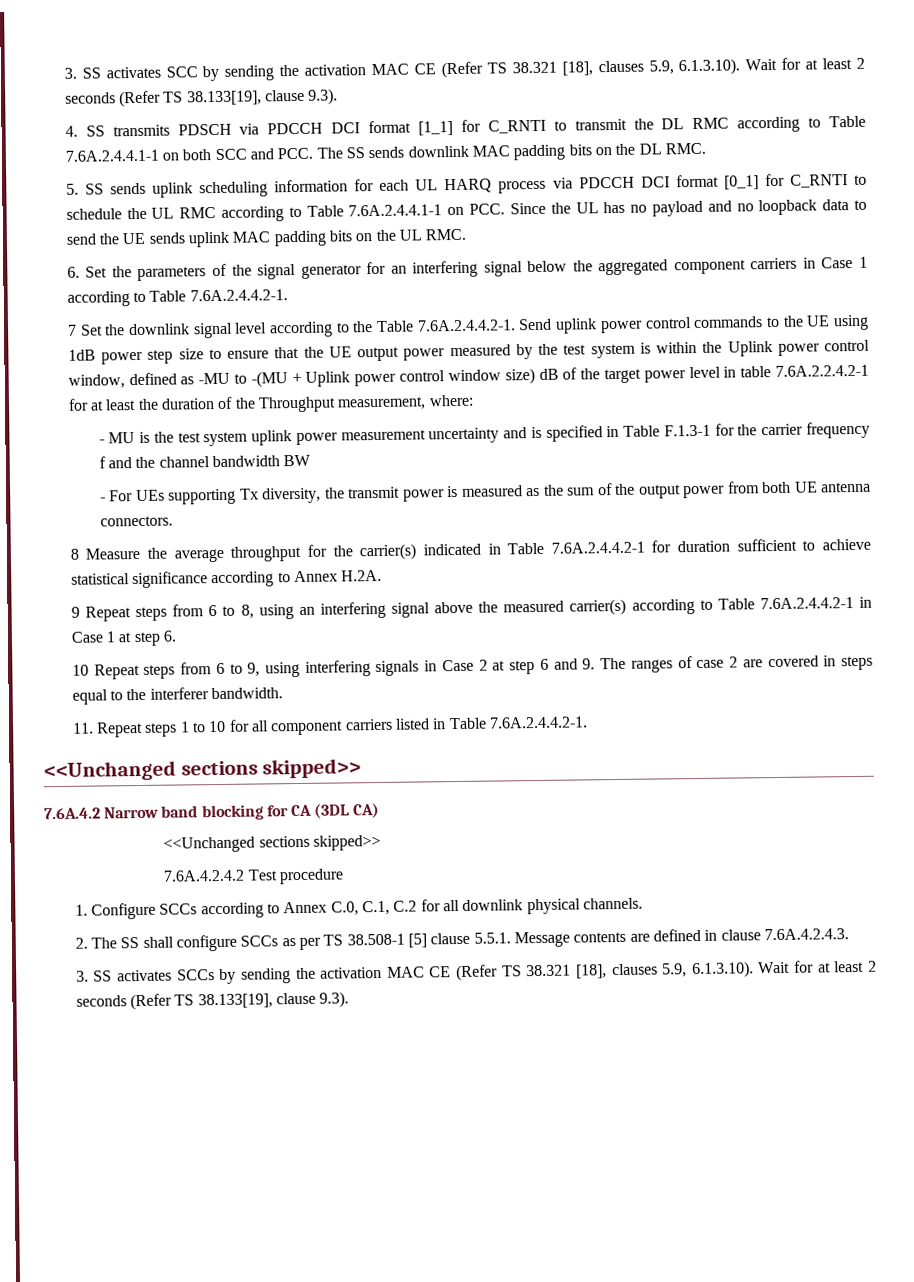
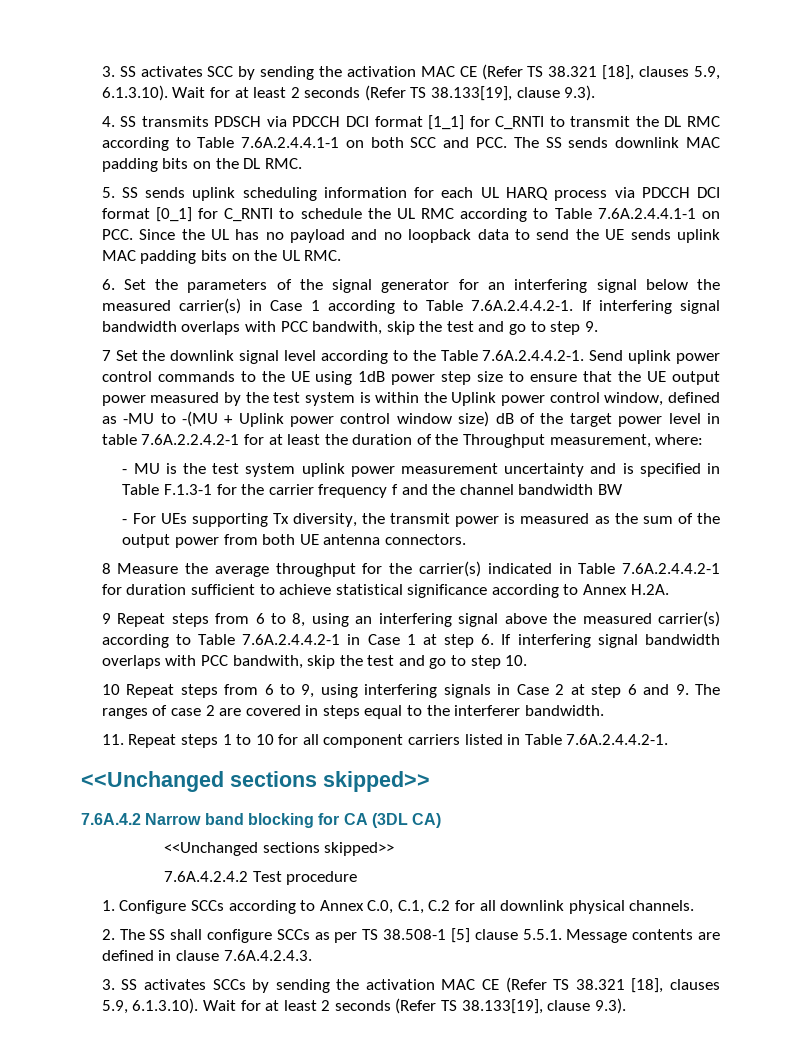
- 6. Set the parameters of the signal generator for an interfering signal below the aggregated component carriers in Case 1 according to Table 7.6A.2.4.4.2-1.
+ 6. Set the parameters of the signal generator for an interfering signal below the measured carrier(s) in Case 1 according to Table 7.6A.2.4.4.2-1. If interfering signal bandwidth overlaps with PCC bandwith, skip the test and go to step 9.
- 9 Repeat steps from 6 to 8, using an interfering signal above the measured carrier(s) according to Table 7.6A.2.4.4.2-1 in Case 1 at step 6.
+ 9 Repeat steps from 6 to 8, using an interfering signal above the measured carrier(s) according to Table 7.6A.2.4.4.2-1 in Case 1 at step 6. If interfering signal bandwidth overlaps with PCC bandwith, skip the test and go to step 10.

